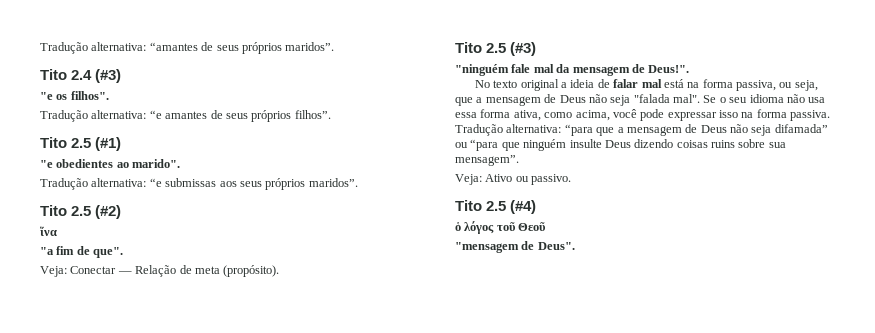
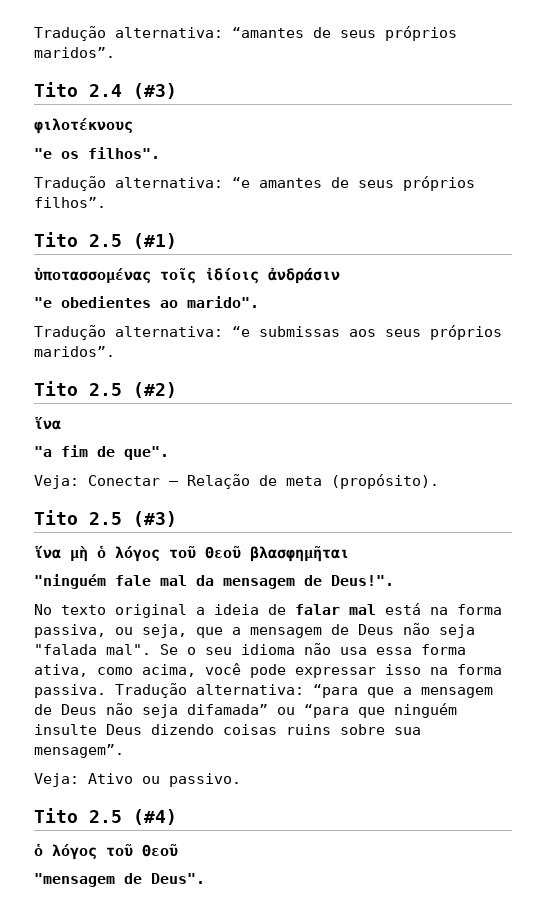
+ φιλοτέκνους
+ ὑποτασσομένας τοῖς ἰδίοις ἀνδράσιν
+ ἵνα μὴ ὁ λόγος τοῦ Θεοῦ βλασφημῆται

